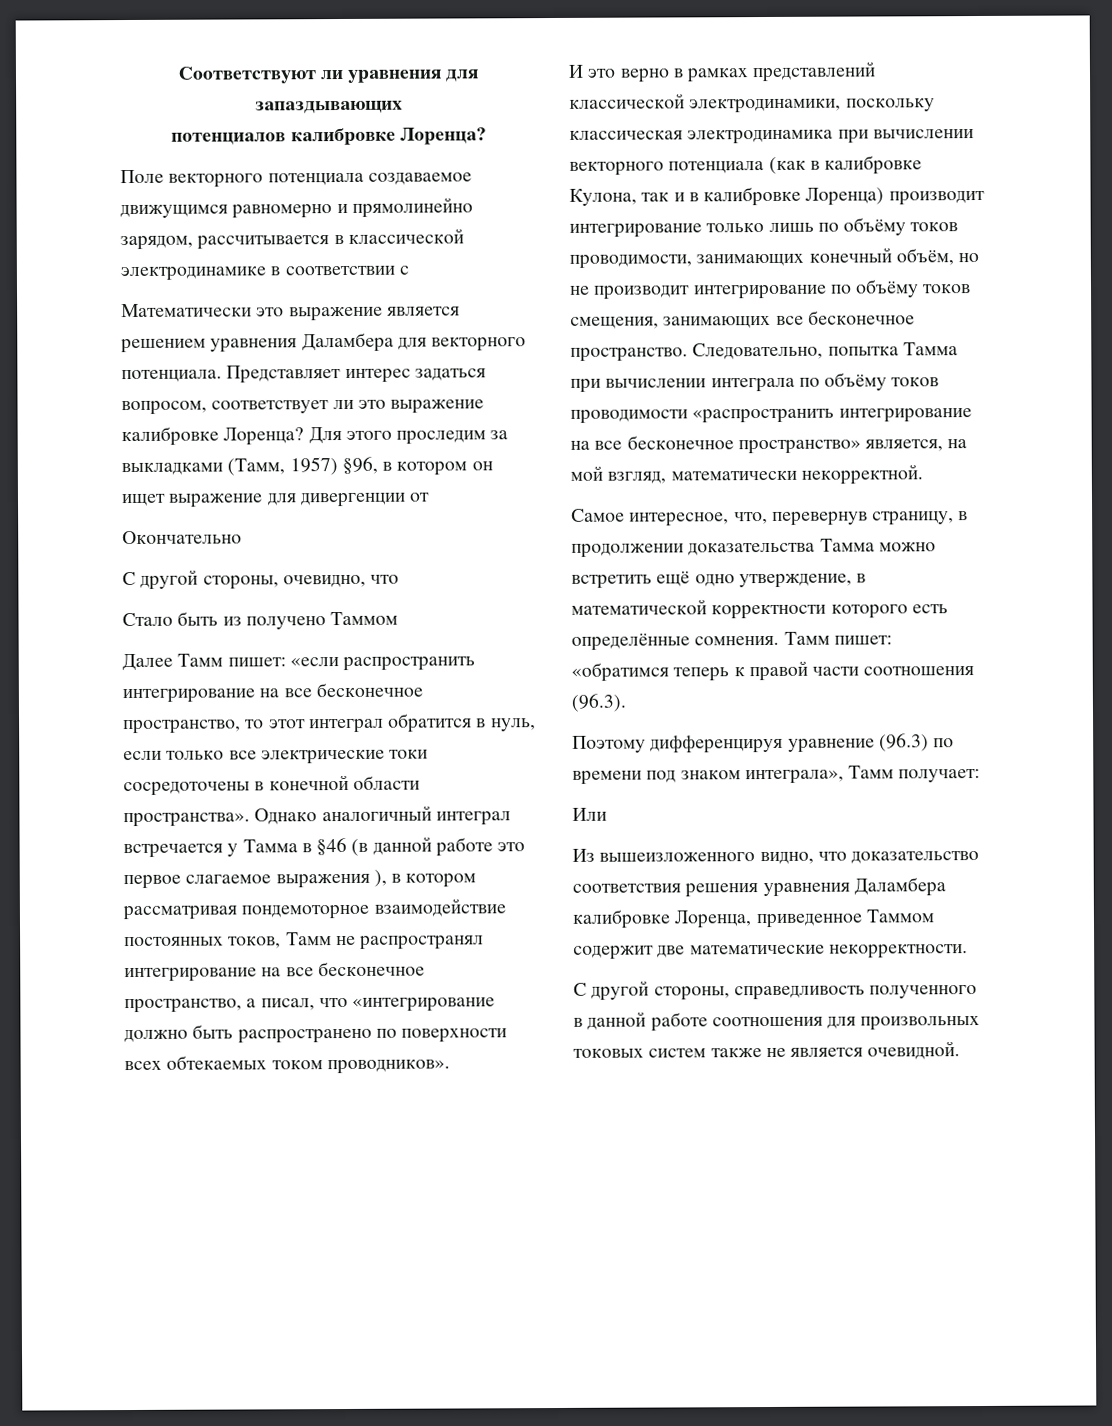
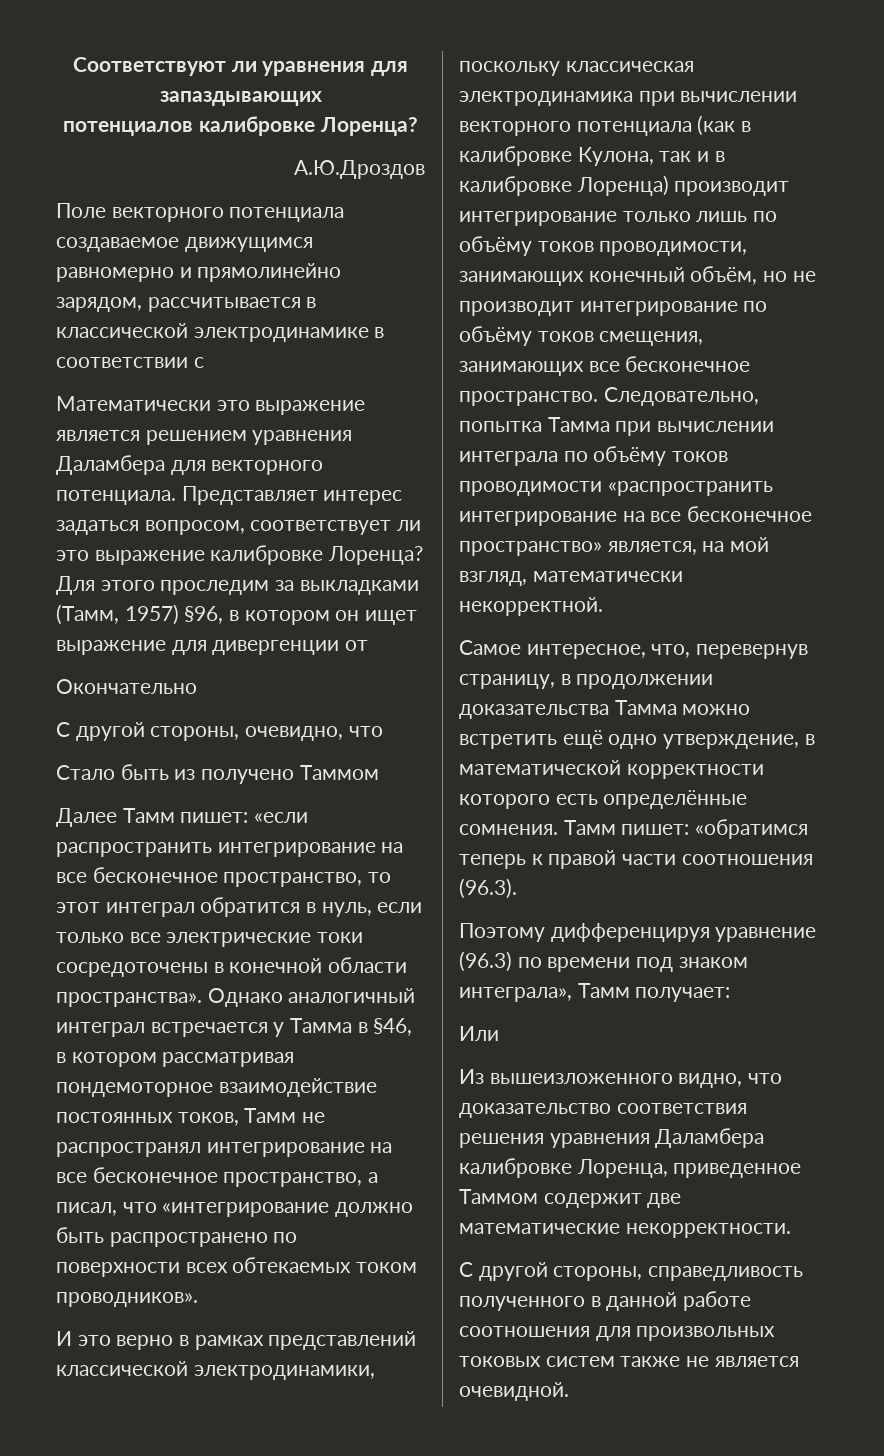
+ А.Ю.Дроздов
- Однако аналогичный интеграл встречается у Тамма в §46 (в данной работе это первое слагаемое выражения ), в котором рассматривая пондемоторное взаимодействие постоянных токов, Тамм не распространял интегрирование на все бесконечное пространство, а писал, что «интегрирование должно быть распространено по поверхности всех обтекаемых током проводников».
+ Однако аналогичный интеграл встречается у Тамма в §46, в котором рассматривая пондемоторное взаимодействие постоянных токов, Тамм не распространял интегрирование на все бесконечное пространство, а писал, что «интегрирование должно быть распространено по поверхности всех обтекаемых током проводников».

